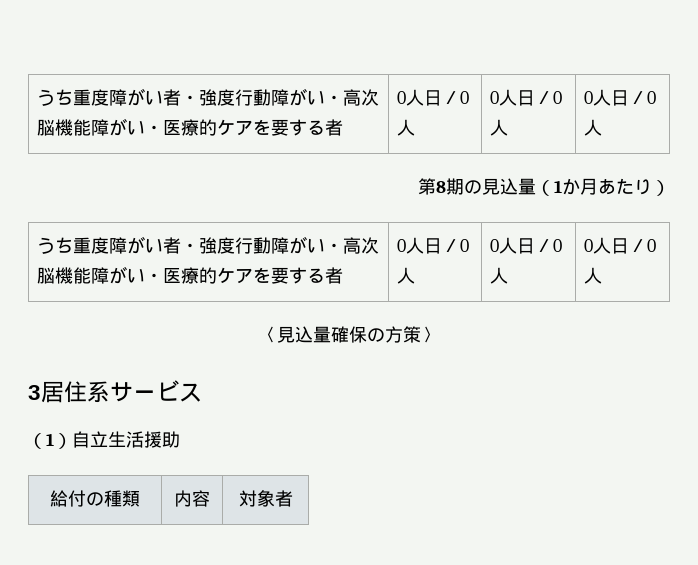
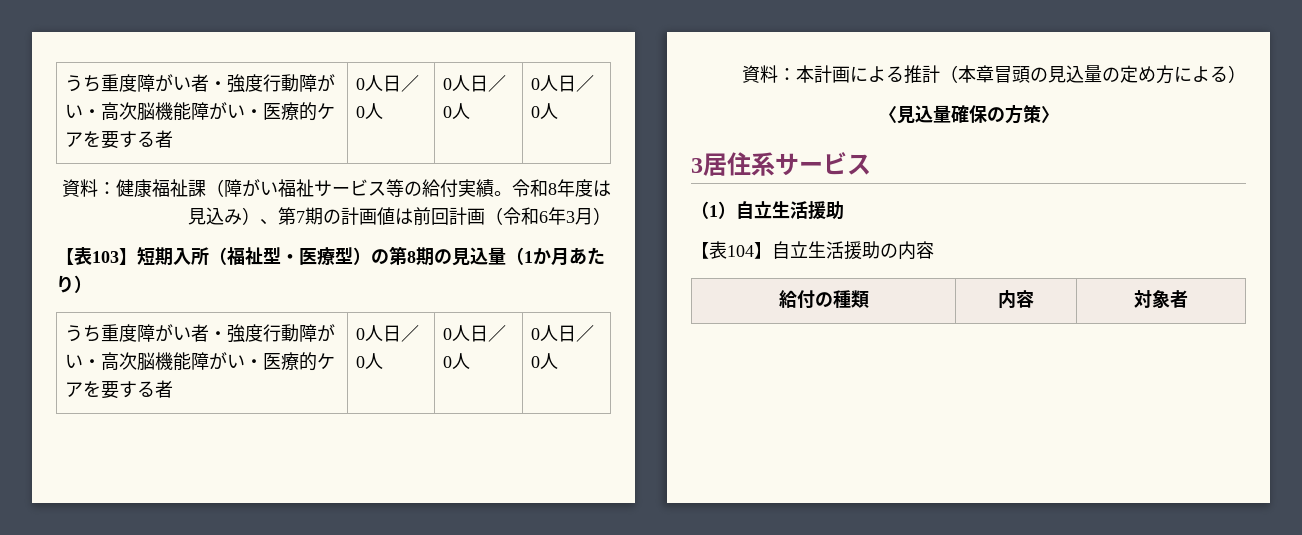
- 第8期の見込量（1か月あたり）
+ 資料：健康福祉課（障がい福祉サービス等の給付実績。令和8年度は見込み）、第7期の計画値は前回計画（令和6年3月）
+ 【表103】短期入所（福祉型・医療型）の第8期の見込量（1か月あたり）
+ 資料：本計画による推計（本章冒頭の見込量の定め方による）
+ 【表104】自立生活援助の内容

